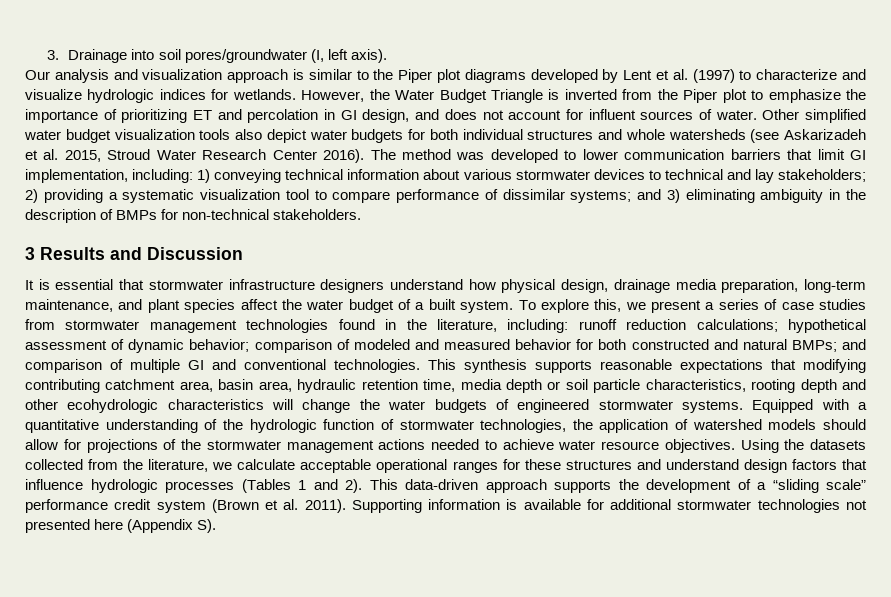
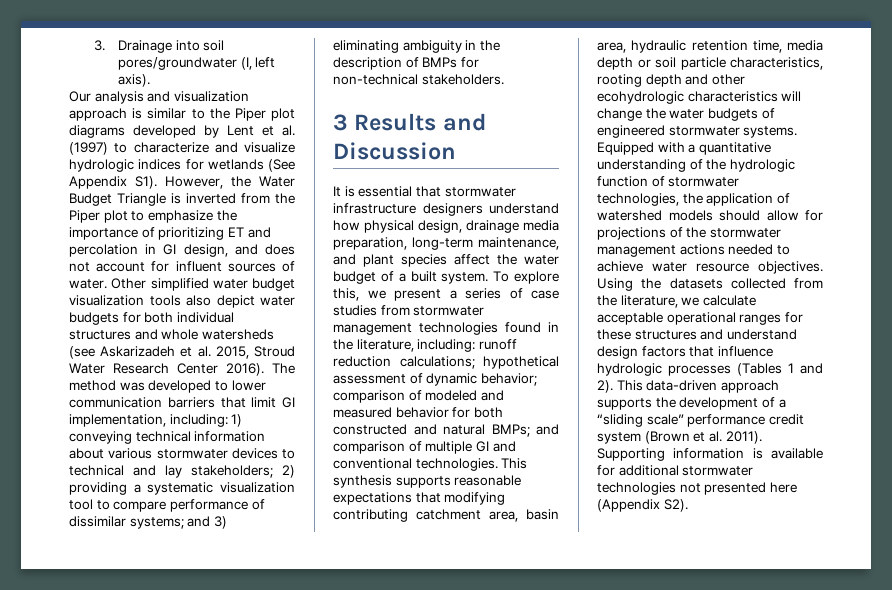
- Our analysis and visualization approach is similar to the Piper plot diagrams developed by Lent et al. (1997) to characterize and visualize hydrologic indices for wetlands. However, the Water Budget Triangle is inverted from the Piper plot to emphasize the importance of prioritizing ET and percolation in GI design, and does not account for influent sources of water.
+ Our analysis and visualization approach is similar to the Piper plot diagrams developed by Lent et al. (1997) to characterize and visualize hydrologic indices for wetlands (See Appendix S1). However, the Water Budget Triangle is inverted from the Piper plot to emphasize the importance of prioritizing ET and percolation in GI design, and does not account for influent sources of water.
- Supporting information is available for additional stormwater technologies not presented here (Appendix S).
+ Supporting information is available for additional stormwater technologies not presented here (Appendix S2).

